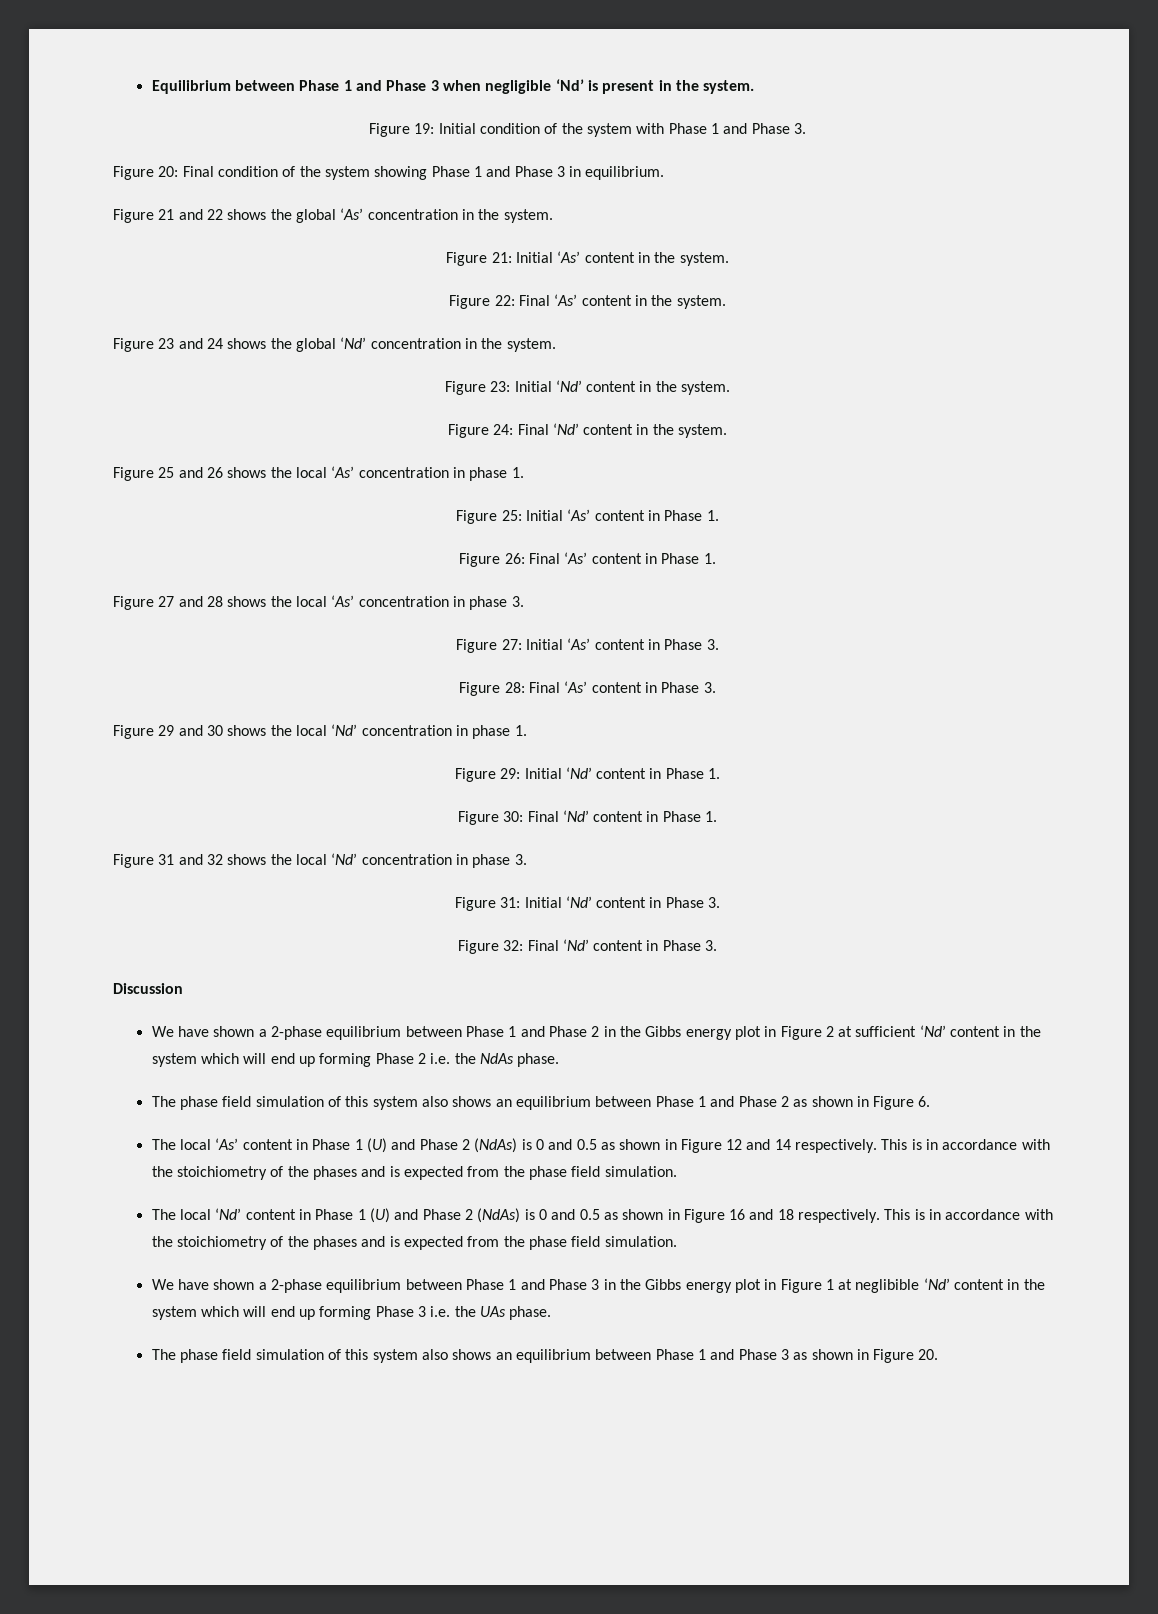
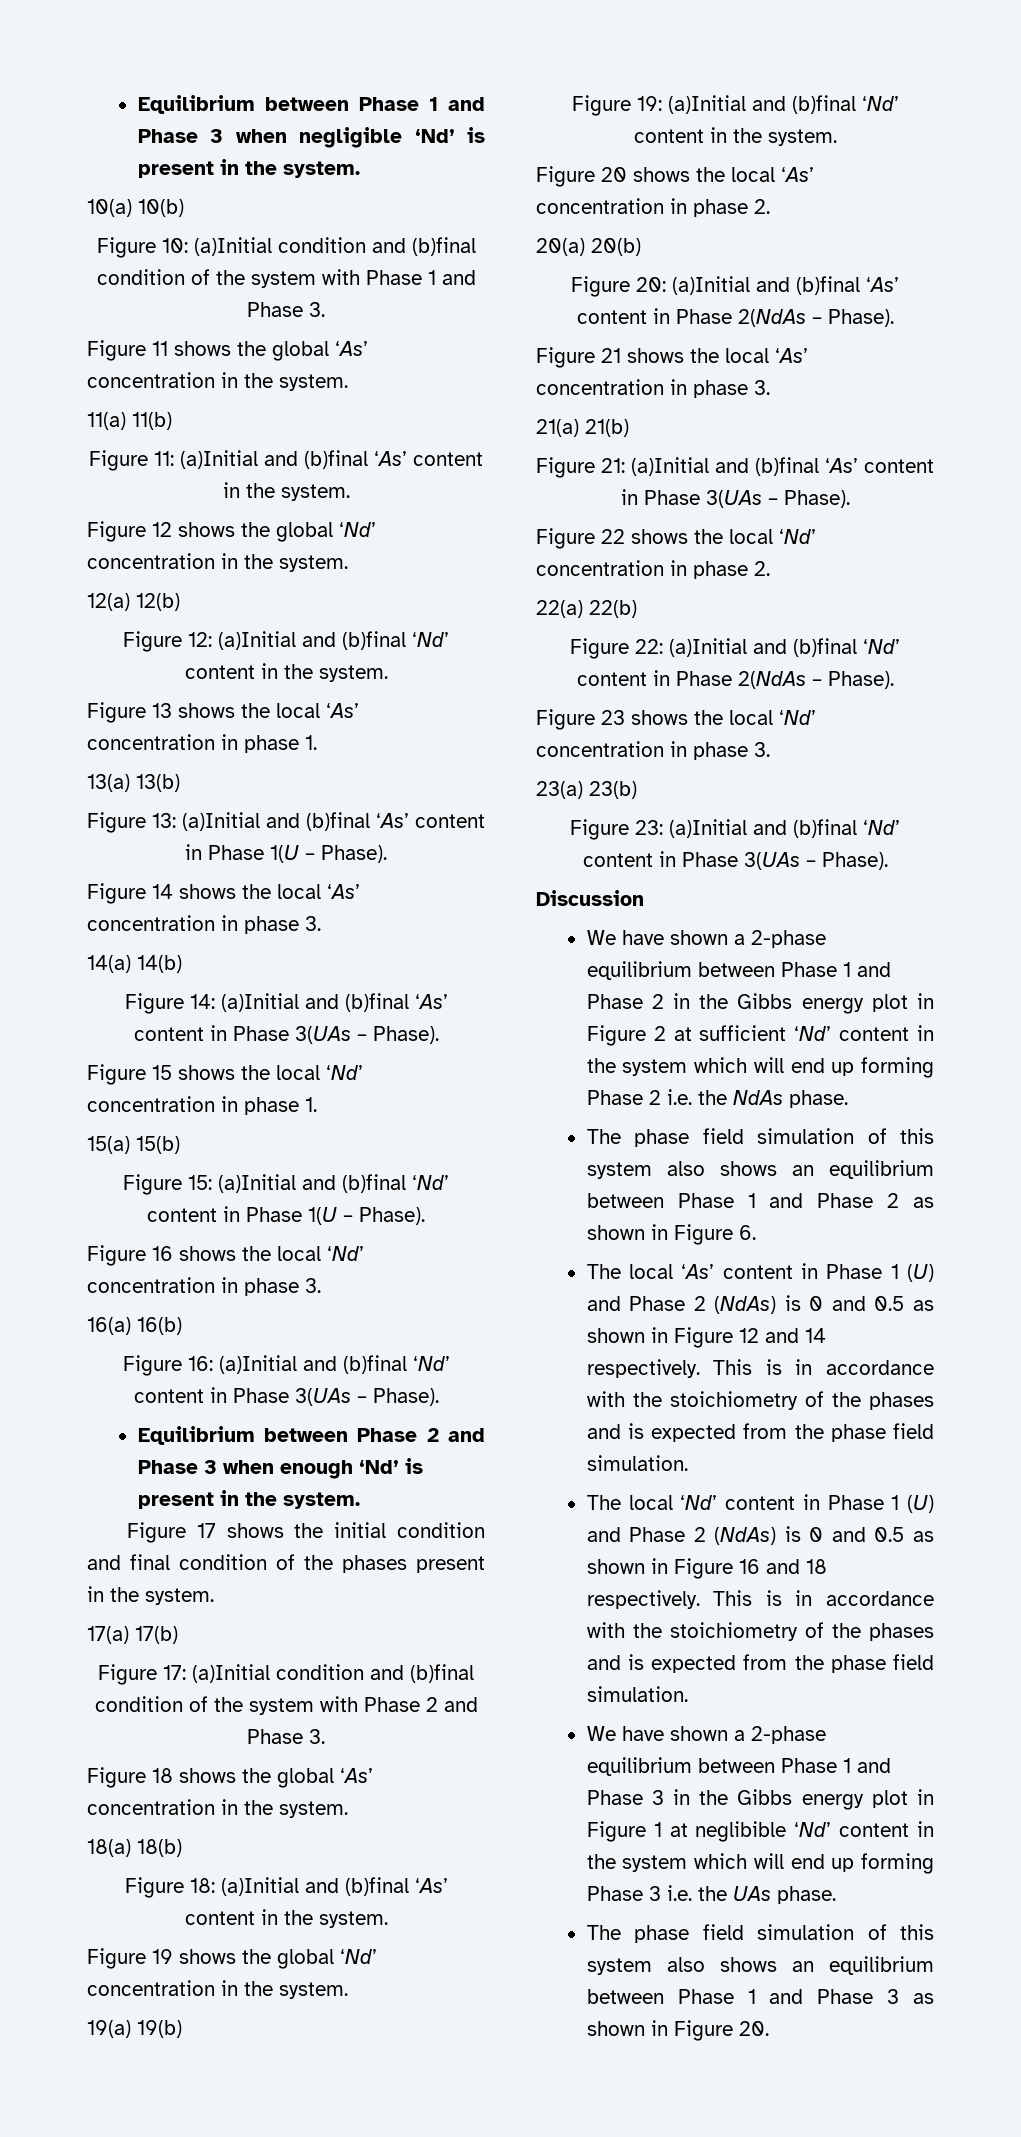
- Figure 19: Initial condition of the system with Phase 1 and Phase 3.
+ 10(a) 10(b)
+ Figure 10: (a)Initial condition and (b)final condition of the system with Phase 1 and Phase 3.
- Figure 20: Final condition of the system showing Phase 1 and Phase 3 in equilibrium.
- Figure 21 and 22 shows the global ‘As’ concentration in the system.
- Figure 21: Initial ‘As’ content in the system.
- Figure 22: Final ‘As’ content in the system.
- Figure 23 and 24 shows the global ‘Nd’ concentration in the system.
- Figure 23: Initial ‘Nd’ content in the system.
- Figure 24: Final ‘Nd’ content in the system.
- Figure 25 and 26 shows the local ‘As’ concentration in phase 1.
+ Figure 11 shows the global ‘As’ concentration in the system.
+ 11(a) 11(b)
+ Figure 11: (a)Initial and (b)final ‘As’ content in the system.
+ Figure 12 shows the global ‘Nd’ concentration in the system.
+ 12(a) 12(b)
+ Figure 12: (a)Initial and (b)final ‘Nd’ content in the system.
+ Figure 13 shows the local ‘As’ concentration in phase 1.
- Figure 25: Initial ‘As’ content in Phase 1.
- Figure 26: Final ‘As’ content in Phase 1.
- Figure 27 and 28 shows the local ‘As’ concentration in phase 3.
- Figure 27: Initial ‘As’ content in Phase 3.
- Figure 28: Final ‘As’ content in Phase 3.
- Figure 29 and 30 shows the local ‘Nd’ concentration in phase 1.
+ 13(a) 13(b)
+ Figure 13: (a)Initial and (b)final ‘As’ content in Phase 1(U – Phase).
+ Figure 14 shows the local ‘As’ concentration in phase 3.
+ 14(a) 14(b)
+ Figure 14: (a)Initial and (b)final ‘As’ content in Phase 3(UAs – Phase).
+ Figure 15 shows the local ‘Nd’ concentration in phase 1.
- Figure 29: Initial ‘Nd’ content in Phase 1.
- Figure 30: Final ‘Nd’ content in Phase 1.
- Figure 31 and 32 shows the local ‘Nd’ concentration in phase 3.
- Figure 31: Initial ‘Nd’ content in Phase 3.
- Figure 32: Final ‘Nd’ content in Phase 3.
+ 15(a) 15(b)
+ Figure 15: (a)Initial and (b)final ‘Nd’ content in Phase 1(U – Phase).
+ Figure 16 shows the local ‘Nd’ concentration in phase 3.
+ 16(a) 16(b)
+ Figure 16: (a)Initial and (b)final ‘Nd’ content in Phase 3(UAs – Phase).
+ Equilibrium between Phase 2 and Phase 3 when enough ‘Nd’ is present in the system.
+ Figure 17 shows the initial condition and final condition of the phases present in the system.
+ 17(a) 17(b)
+ Figure 17: (a)Initial condition and (b)final condition of the system with Phase 2 and Phase 3.
+ Figure 18 shows the global ‘As’ concentration in the system.
+ 18(a) 18(b)
+ Figure 18: (a)Initial and (b)final ‘As’ content in the system.
+ Figure 19 shows the global ‘Nd’ concentration in the system.
+ 19(a) 19(b)
+ Figure 19: (a)Initial and (b)final ‘Nd’ content in the system.
+ Figure 20 shows the local ‘As’ concentration in phase 2.
+ 20(a) 20(b)
+ Figure 20: (a)Initial and (b)final ‘As’ content in Phase 2(NdAs – Phase).
+ Figure 21 shows the local ‘As’ concentration in phase 3.
+ 21(a) 21(b)
+ Figure 21: (a)Initial and (b)final ‘As’ content in Phase 3(UAs – Phase).
+ Figure 22 shows the local ‘Nd’ concentration in phase 2.
+ 22(a) 22(b)
+ Figure 22: (a)Initial and (b)final ‘Nd’ content in Phase 2(NdAs – Phase).
+ Figure 23 shows the local ‘Nd’ concentration in phase 3.
+ 23(a) 23(b)
+ Figure 23: (a)Initial and (b)final ‘Nd’ content in Phase 3(UAs – Phase).

